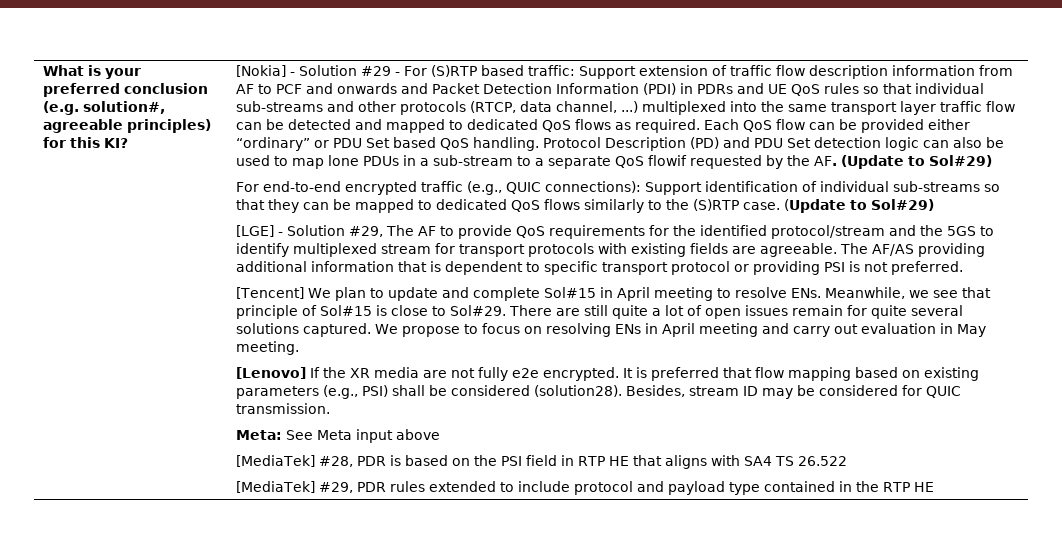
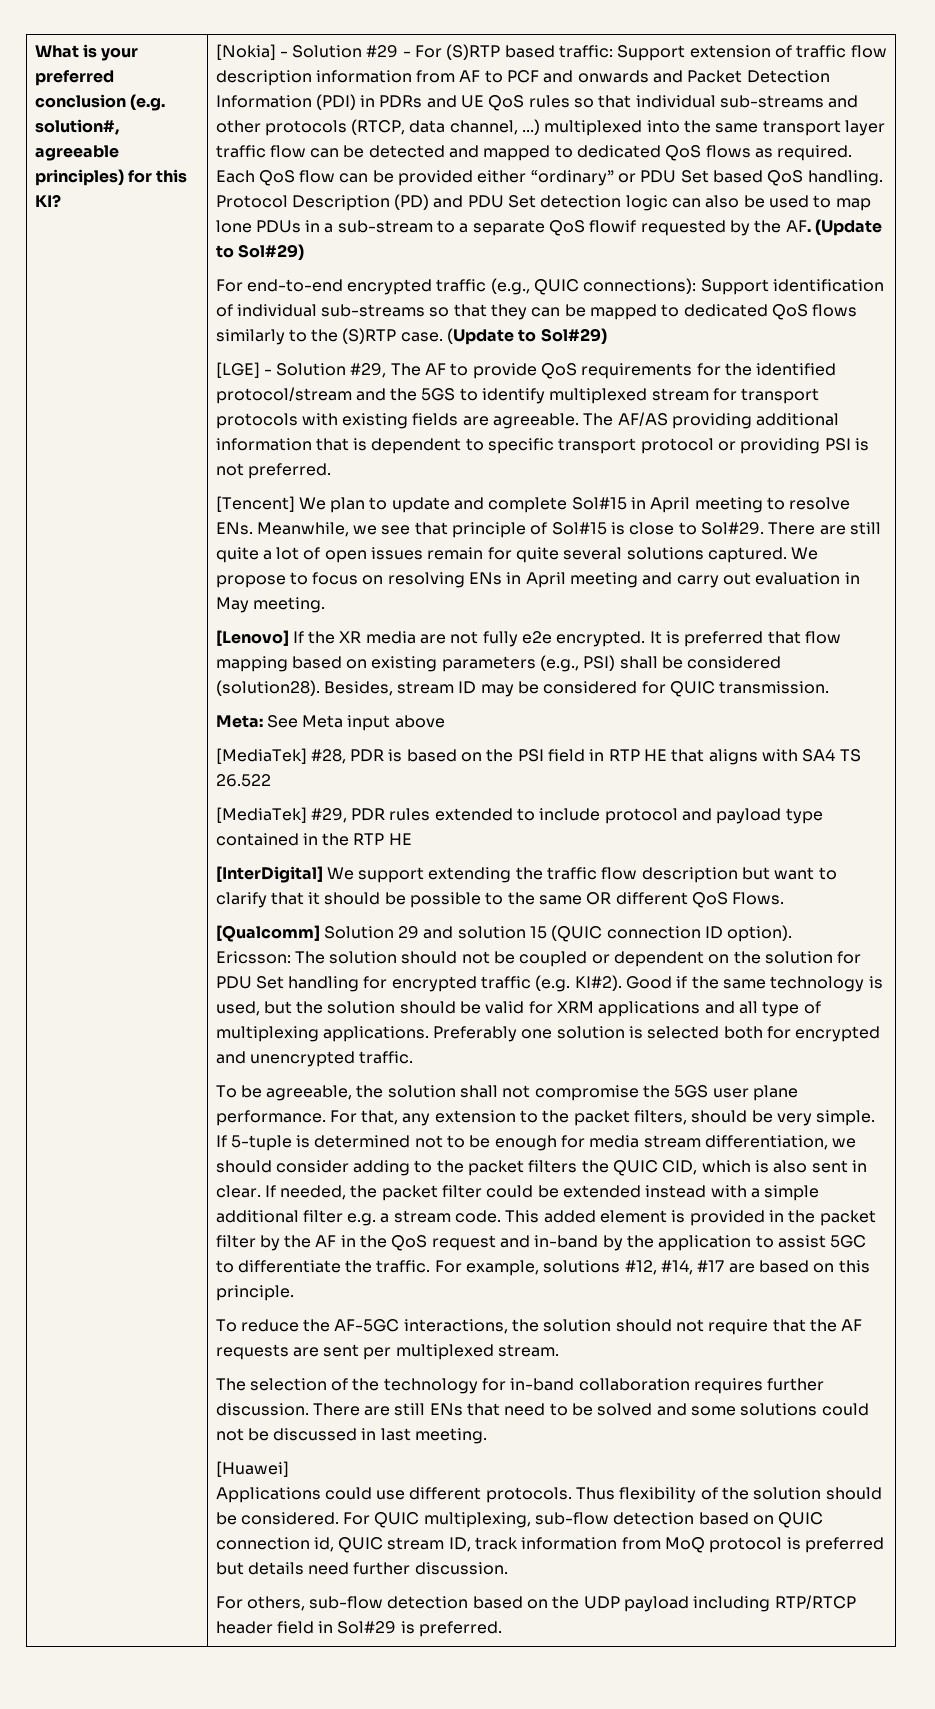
+ [InterDigital] We support extending the traffic flow description but want to clarify that it should be possible to the same OR different QoS Flows.
+ [Qualcomm] Solution 29 and solution 15 (QUIC connection ID option).
+ Ericsson: The solution should not be coupled or dependent on the solution for PDU Set handling for encrypted traffic (e.g. KI#2). Good if the same technology is used, but the solution should be valid for XRM applications and all type of multiplexing applications. Preferably one solution is selected both for encrypted and unencrypted traffic.
+ To be agreeable, the solution shall not compromise the 5GS user plane performance. For that, any extension to the packet filters, should be very simple. If 5-tuple is determined not to be enough for media stream differentiation, we should consider adding to the packet filters the QUIC CID, which is also sent in clear. If needed, the packet filter could be extended instead with a simple additional filter e.g. a stream code. This added element is provided in the packet filter by the AF in the QoS request and in-band by the application to assist 5GC to differentiate the traffic. For example, solutions #12, #14, #17 are based on this principle.
+ To reduce the AF-5GC interactions, the solution should not require that the AF requests are sent per multiplexed stream.
+ The selection of the technology for in-band collaboration requires further discussion. There are still ENs that need to be solved and some solutions could not be discussed in last meeting.
+ [Huawei]
+ Applications could use different protocols. Thus flexibility of the solution should be considered. For QUIC multiplexing, sub-flow detection based on QUIC connection id, QUIC stream ID, track information from MoQ protocol is preferred but details need further discussion.
+ For others, sub-flow detection based on the UDP payload including RTP/RTCP header field in Sol#29 is preferred.

